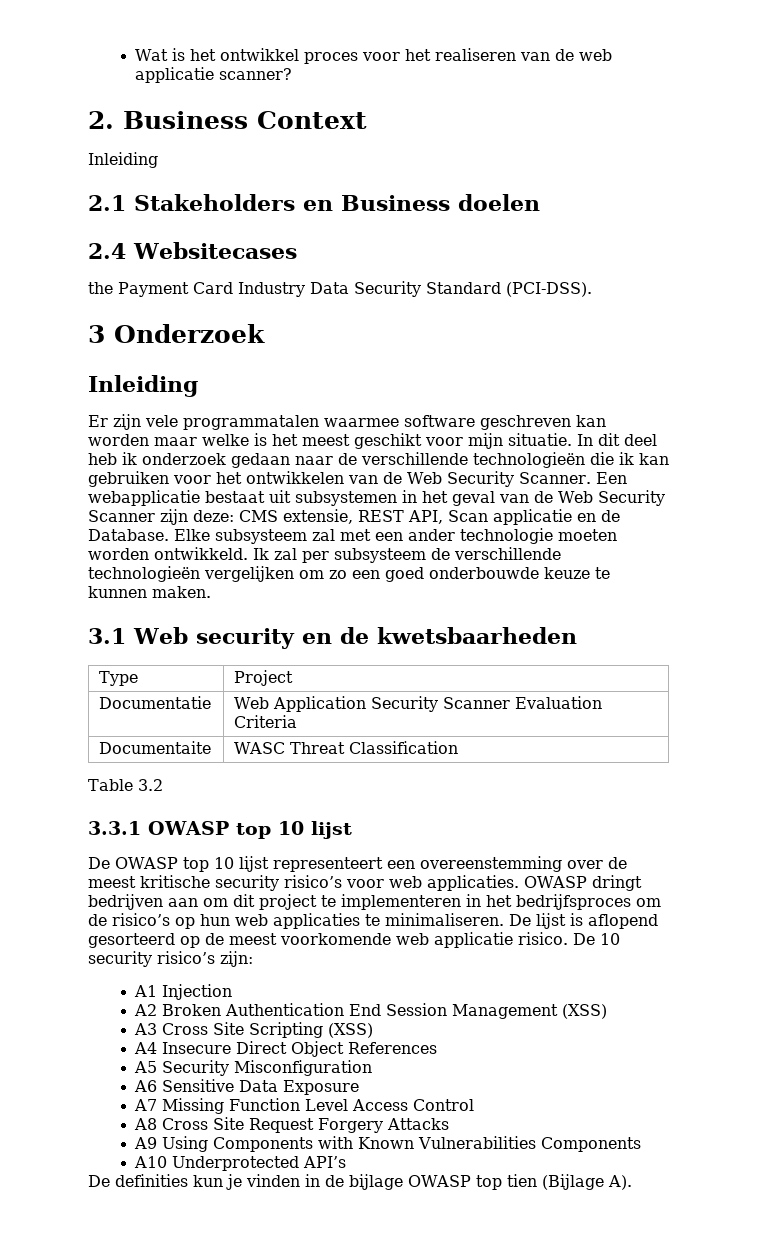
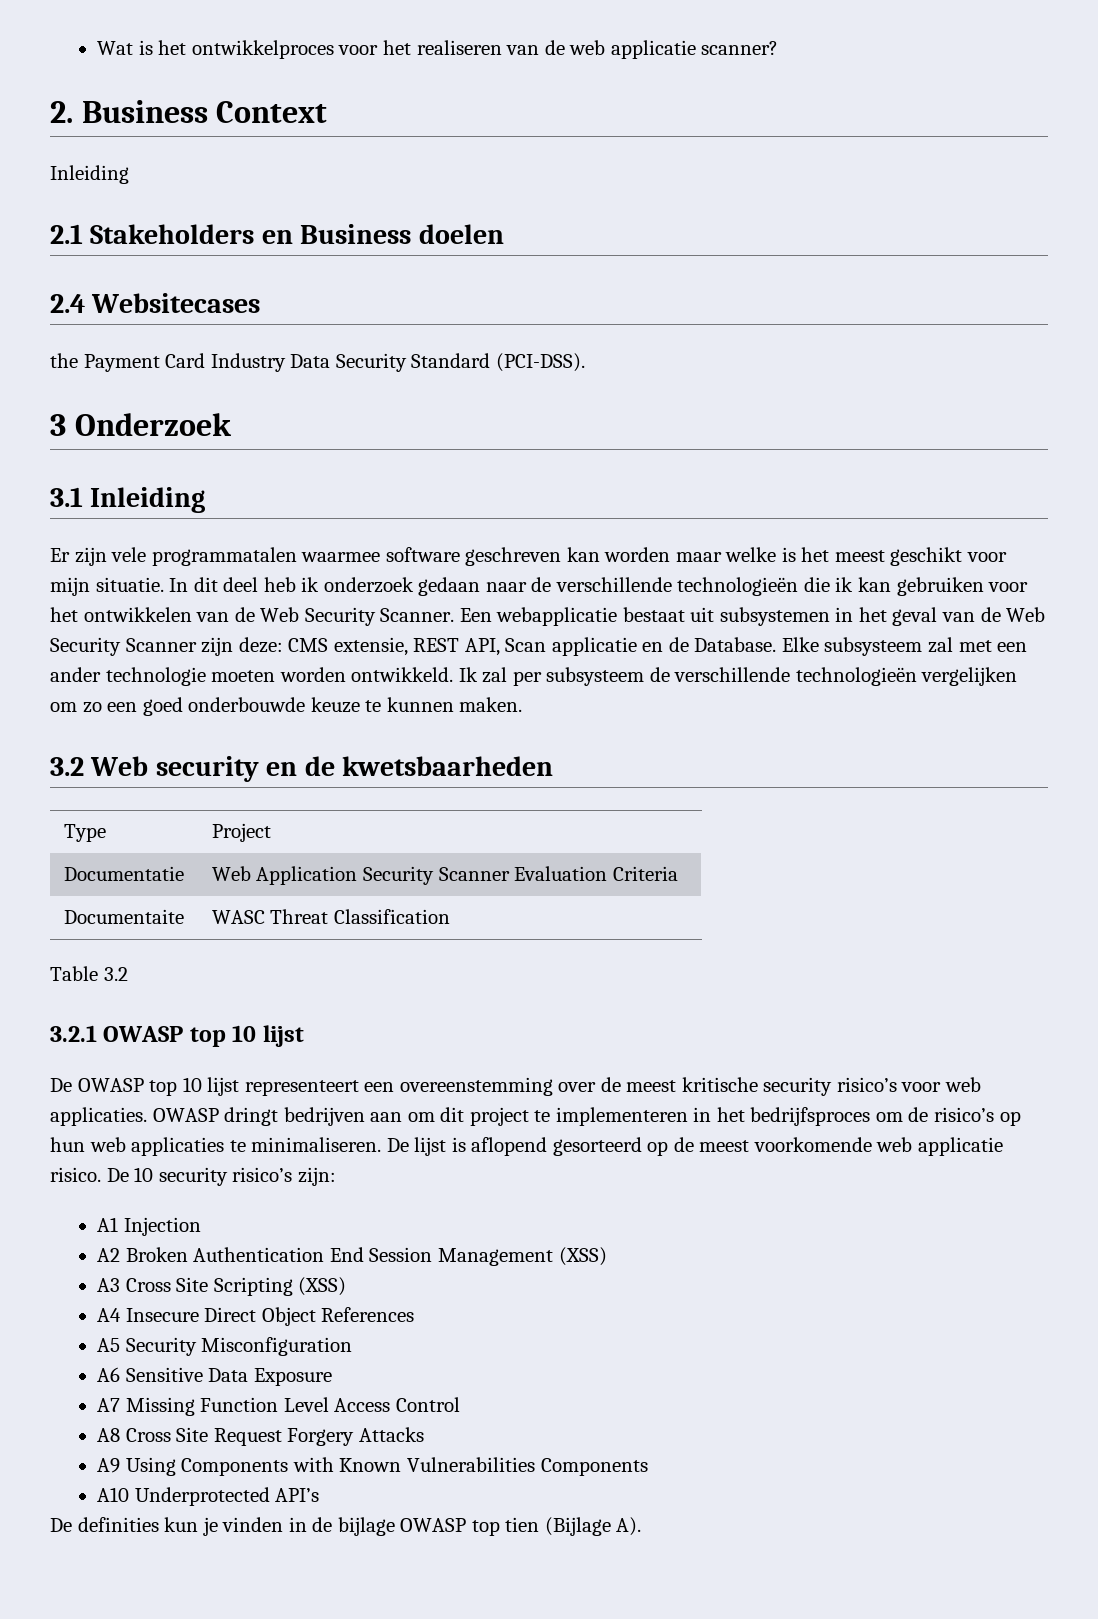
- Wat is het ontwikkel proces voor het realiseren van de web applicatie scanner?
+ Wat is het ontwikkelproces voor het realiseren van de web applicatie scanner?
  3 Onderzoek
- Inleiding
+ 3.1 Inleiding
- 3.1 Web security en de kwetsbaarheden
+ 3.2 Web security en de kwetsbaarheden
- 3.3.1 OWASP top 10 lijst
+ 3.2.1 OWASP top 10 lijst

